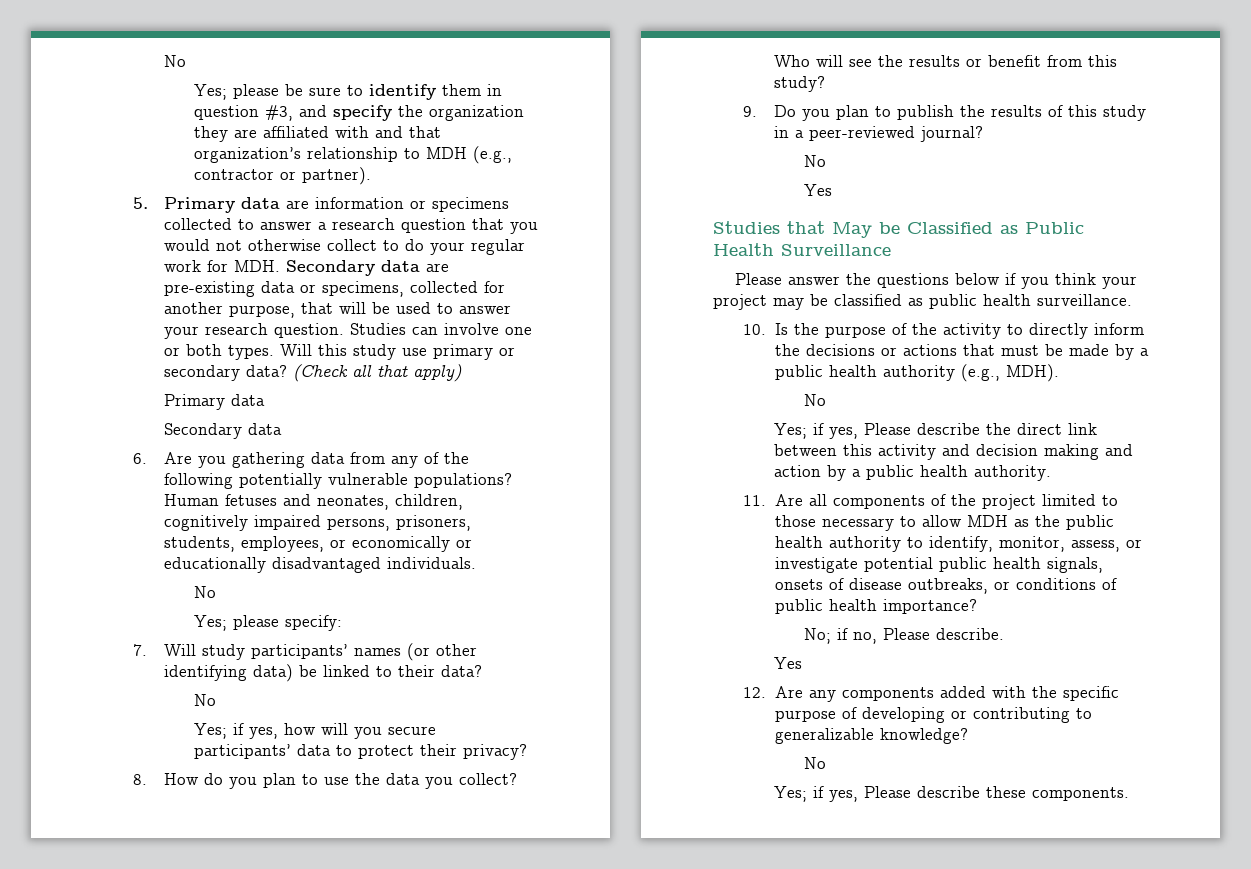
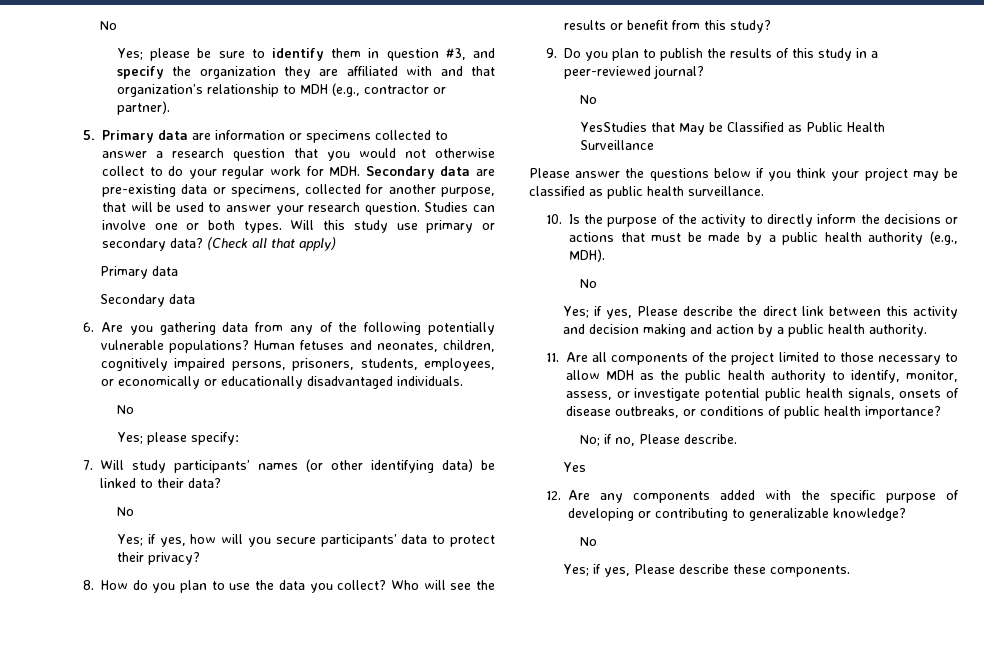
  9. Do you plan to publish the results of this study in a peer-reviewed journal?
  No
- Yes
- Studies that May be Classified as Public Health Surveillance
+ YesStudies that May be Classified as Public Health Surveillance

